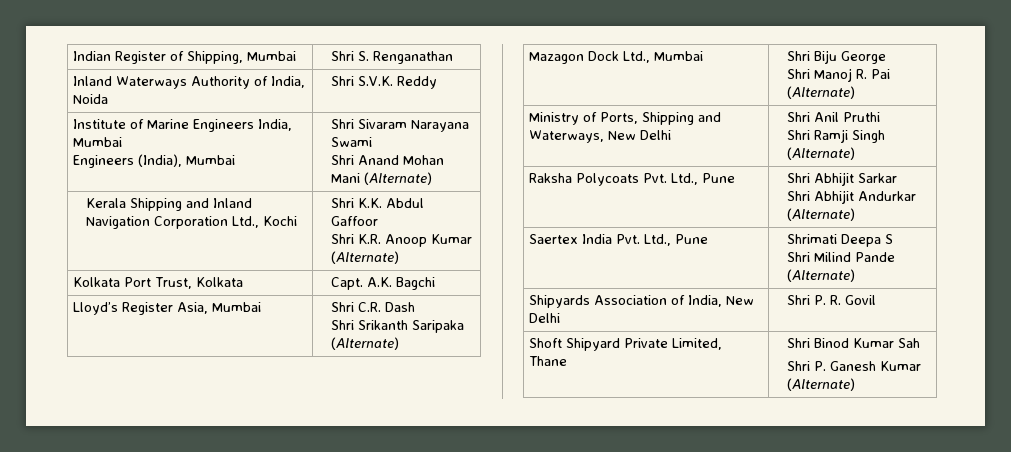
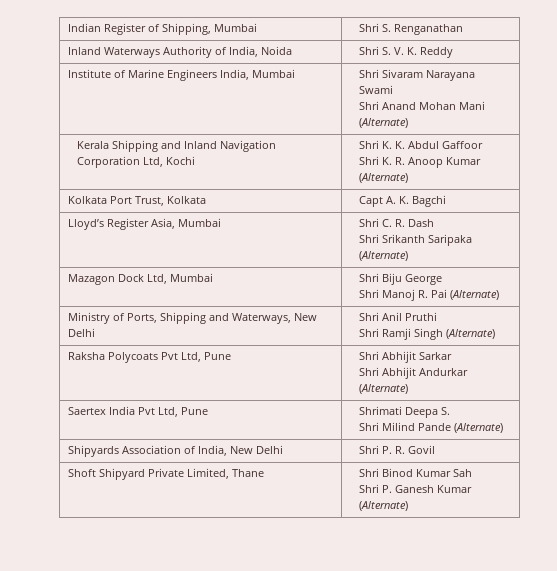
- Inland Waterways Authority of India, Noida | Shri S.V.K. Reddy
+ Inland Waterways Authority of India, Noida | Shri S. V. K. Reddy
- Institute of Marine Engineers India, Mumbai
- Engineers (India), Mumbai | Shri Sivaram Narayana Swami
+ Institute of Marine Engineers India, Mumbai | Shri Sivaram Narayana Swami
- Kerala Shipping and Inland Navigation Corporation Ltd., Kochi | Shri K.K. Abdul Gaffoor
- Shri K.R. Anoop Kumar (Alternate)
+ Kerala Shipping and Inland Navigation Corporation Ltd, Kochi | Shri K. K. Abdul Gaffoor
+ Shri K. R. Anoop Kumar (Alternate)
- Kolkata Port Trust, Kolkata | Capt. A.K. Bagchi
+ Kolkata Port Trust, Kolkata | Capt A. K. Bagchi
- Lloyd’s Register Asia, Mumbai | Shri C.R. Dash
+ Lloyd’s Register Asia, Mumbai | Shri C. R. Dash
- Mazagon Dock Ltd., Mumbai | Shri Biju George
+ Mazagon Dock Ltd, Mumbai | Shri Biju George
- Raksha Polycoats Pvt. Ltd., Pune | Shri Abhijit Sarkar
+ Raksha Polycoats Pvt Ltd, Pune | Shri Abhijit Sarkar
- Saertex India Pvt. Ltd., Pune | Shrimati Deepa S
+ Saertex India Pvt Ltd, Pune | Shrimati Deepa S.

